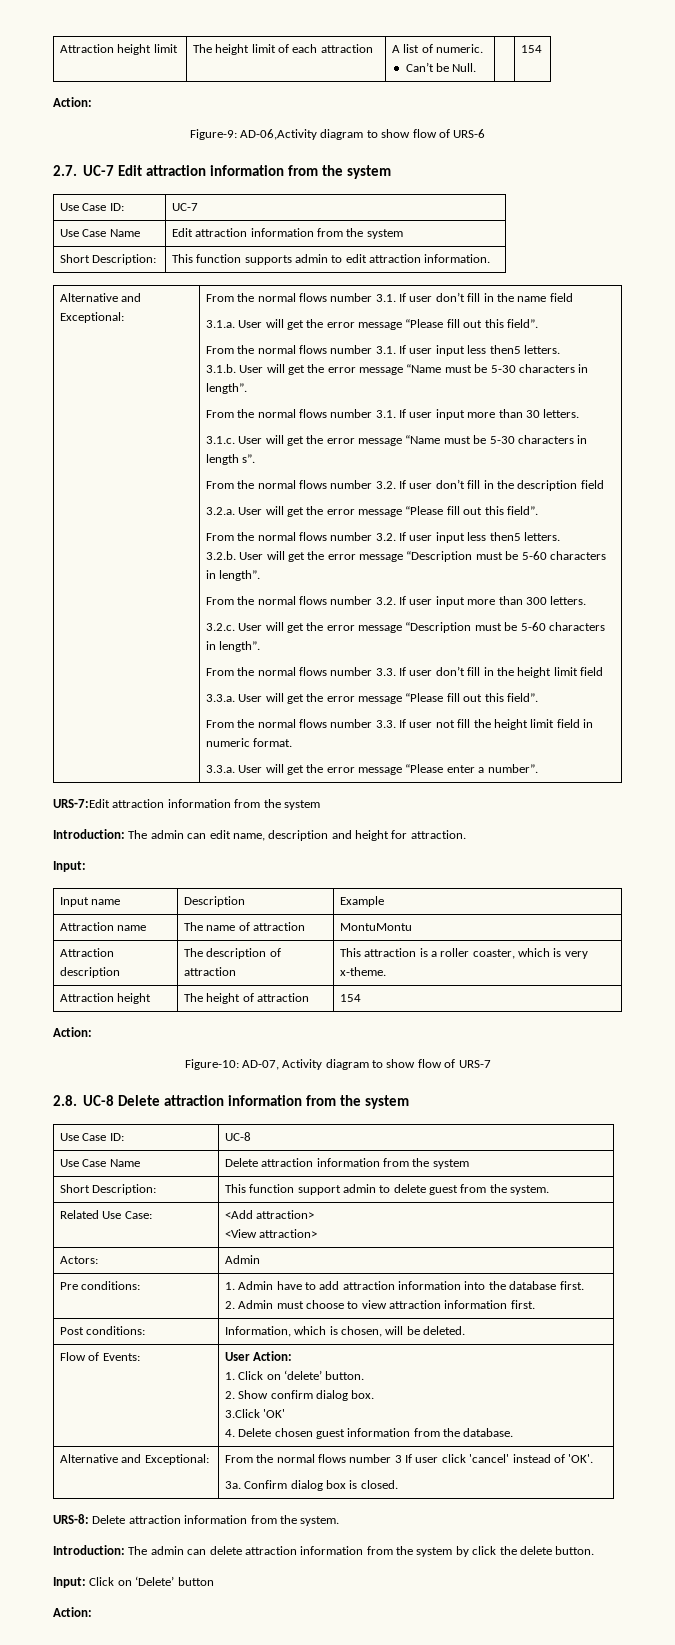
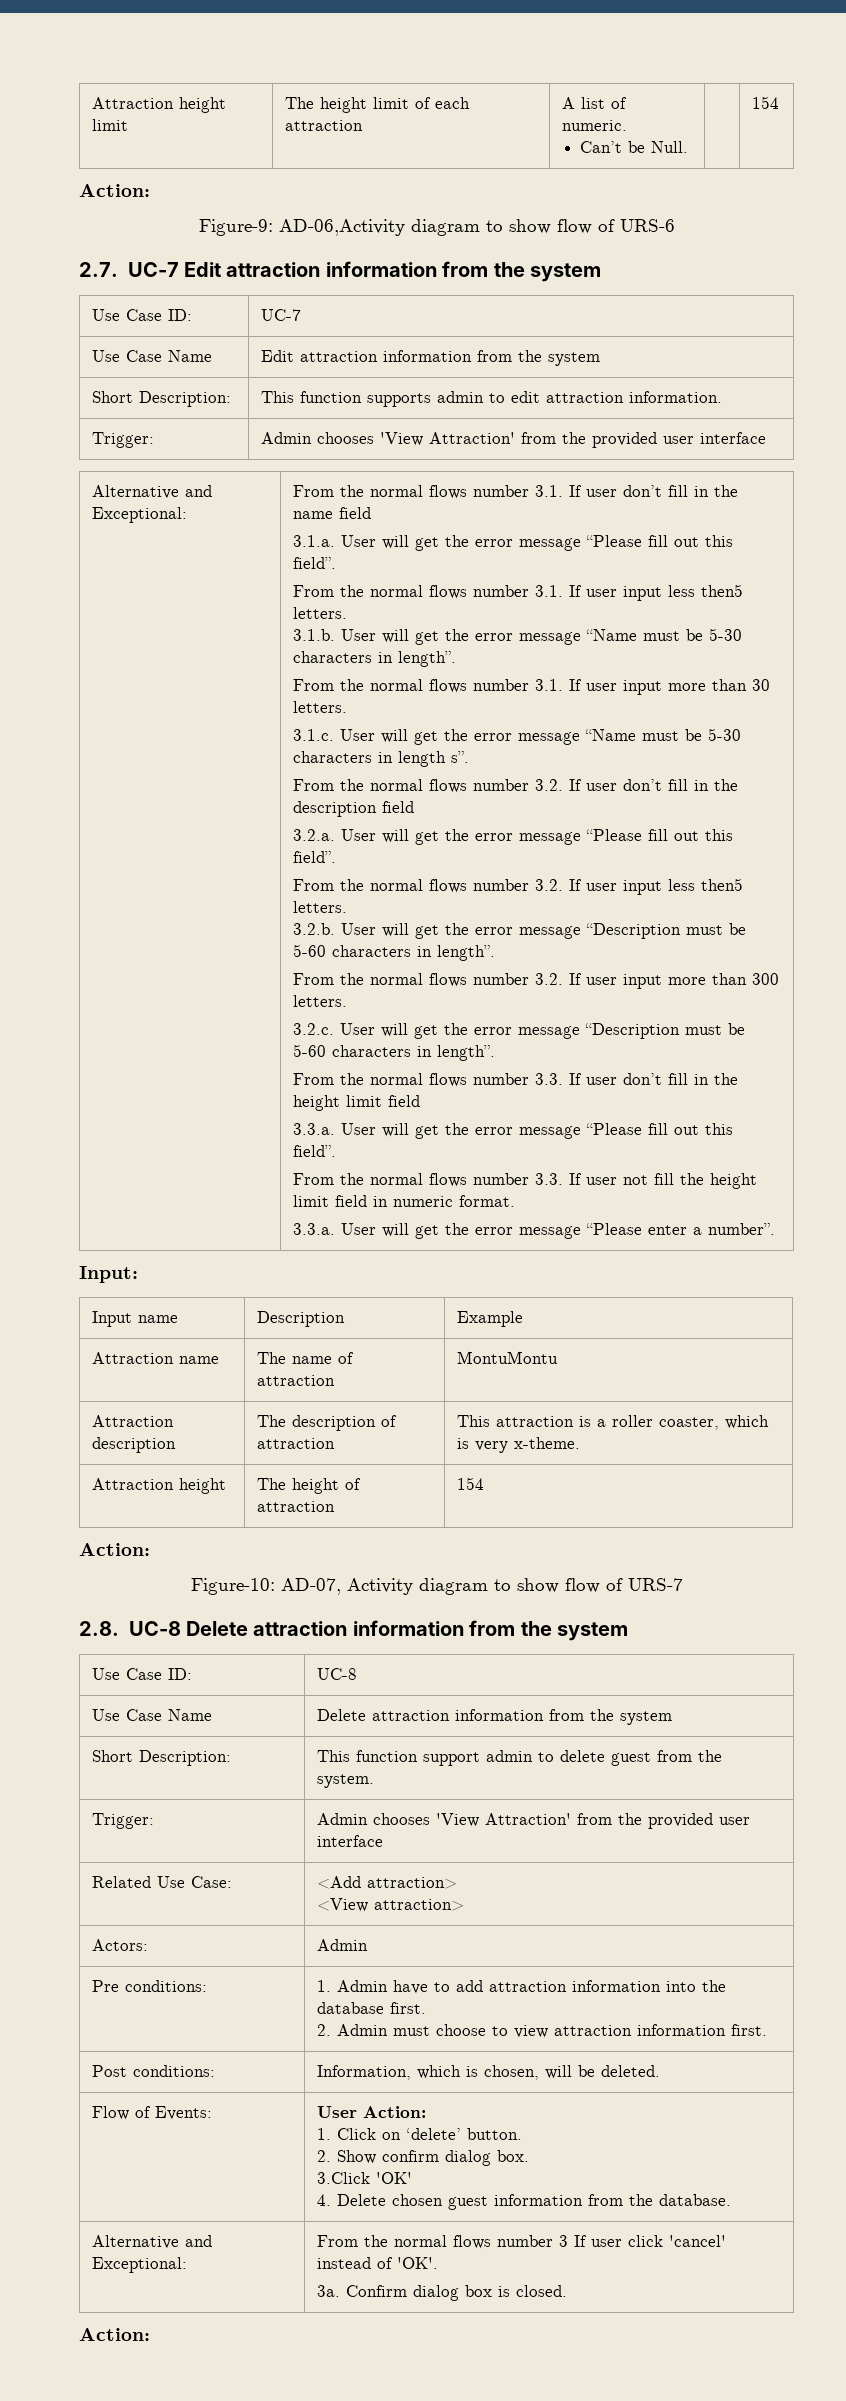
  Short Description: | This function supports admin to edit attraction information.
+ Trigger: | Admin chooses 'View Attraction' from the provided user interface
- URS-7:Edit attraction information from the system
- Introduction: The admin can edit name, description and height for attraction.
  Short Description: | This function support admin to delete guest from the system.
+ Trigger: | Admin chooses 'View Attraction' from the provided user interface
- URS-8: Delete attraction information from the system.
- Introduction: The admin can delete attraction information from the system by click the delete button.
- Input: Click on ‘Delete’ button

